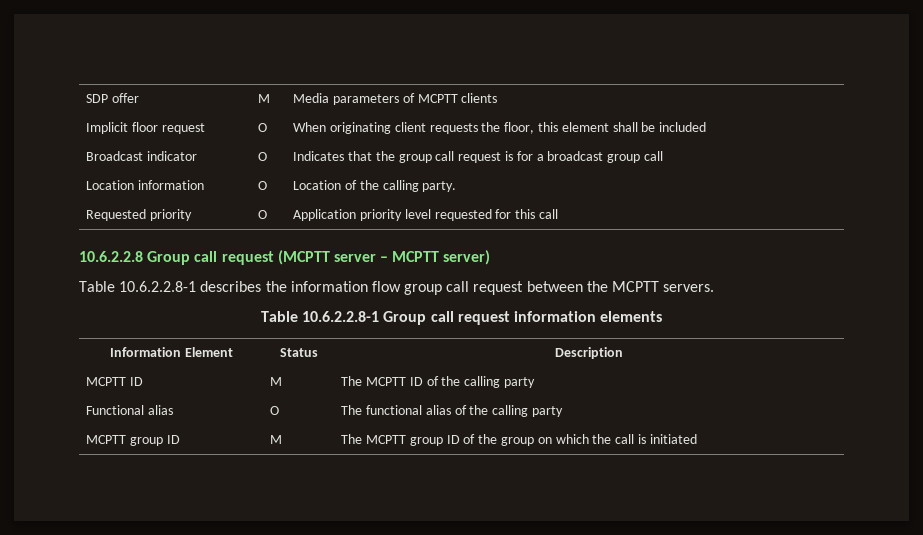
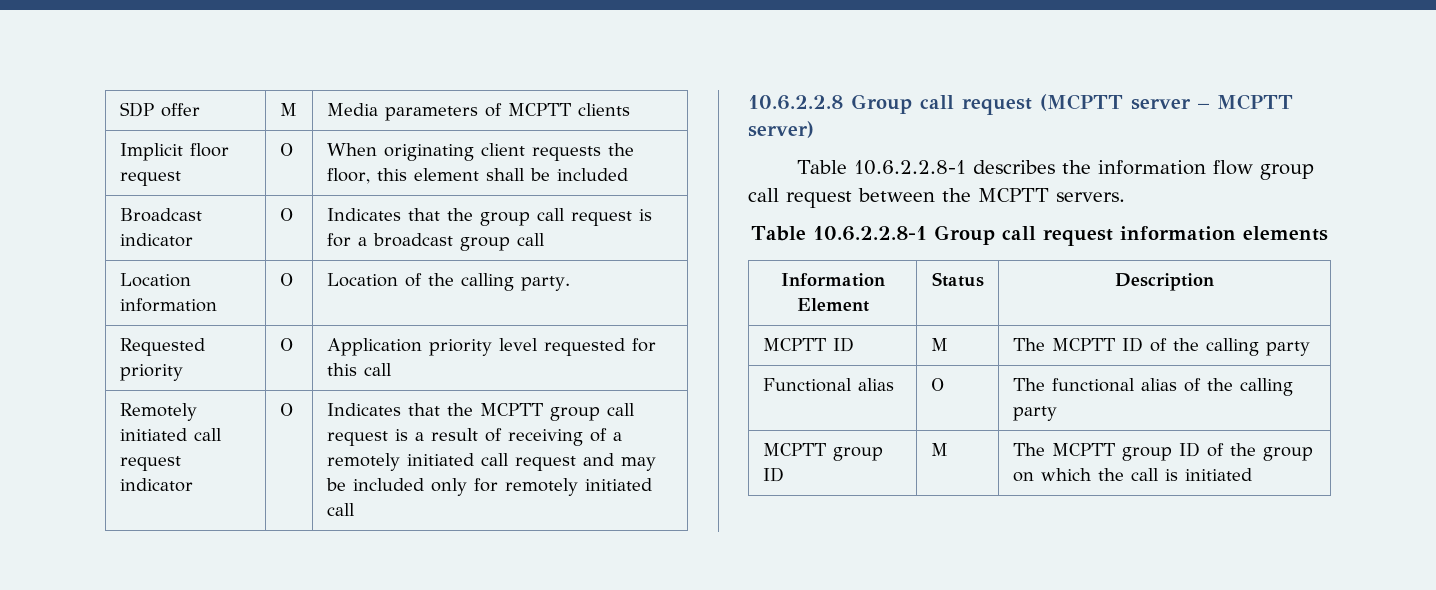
+ Remotely initiated call request indicator | O | Indicates that the MCPTT group call request is a result of receiving of a remotely initiated call request and may be included only for remotely initiated call

